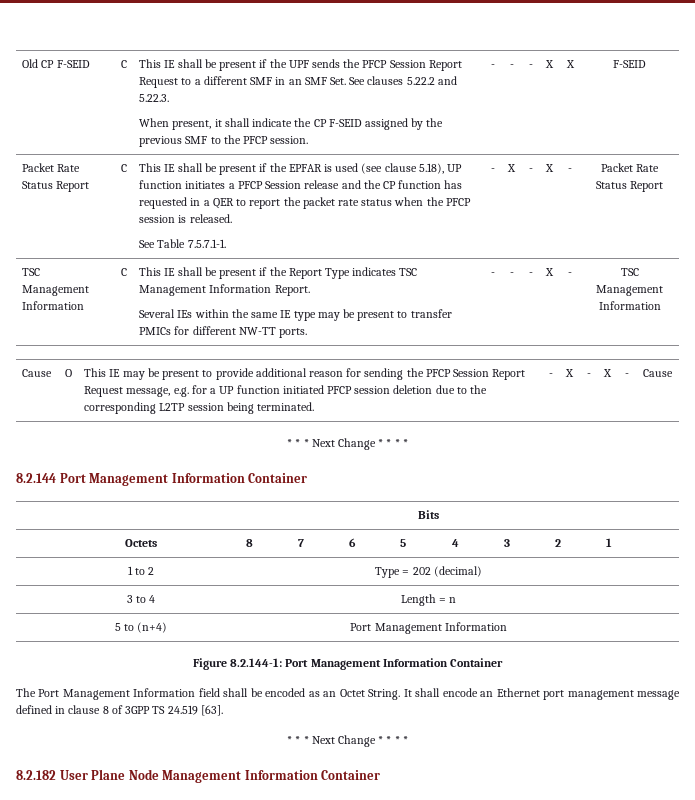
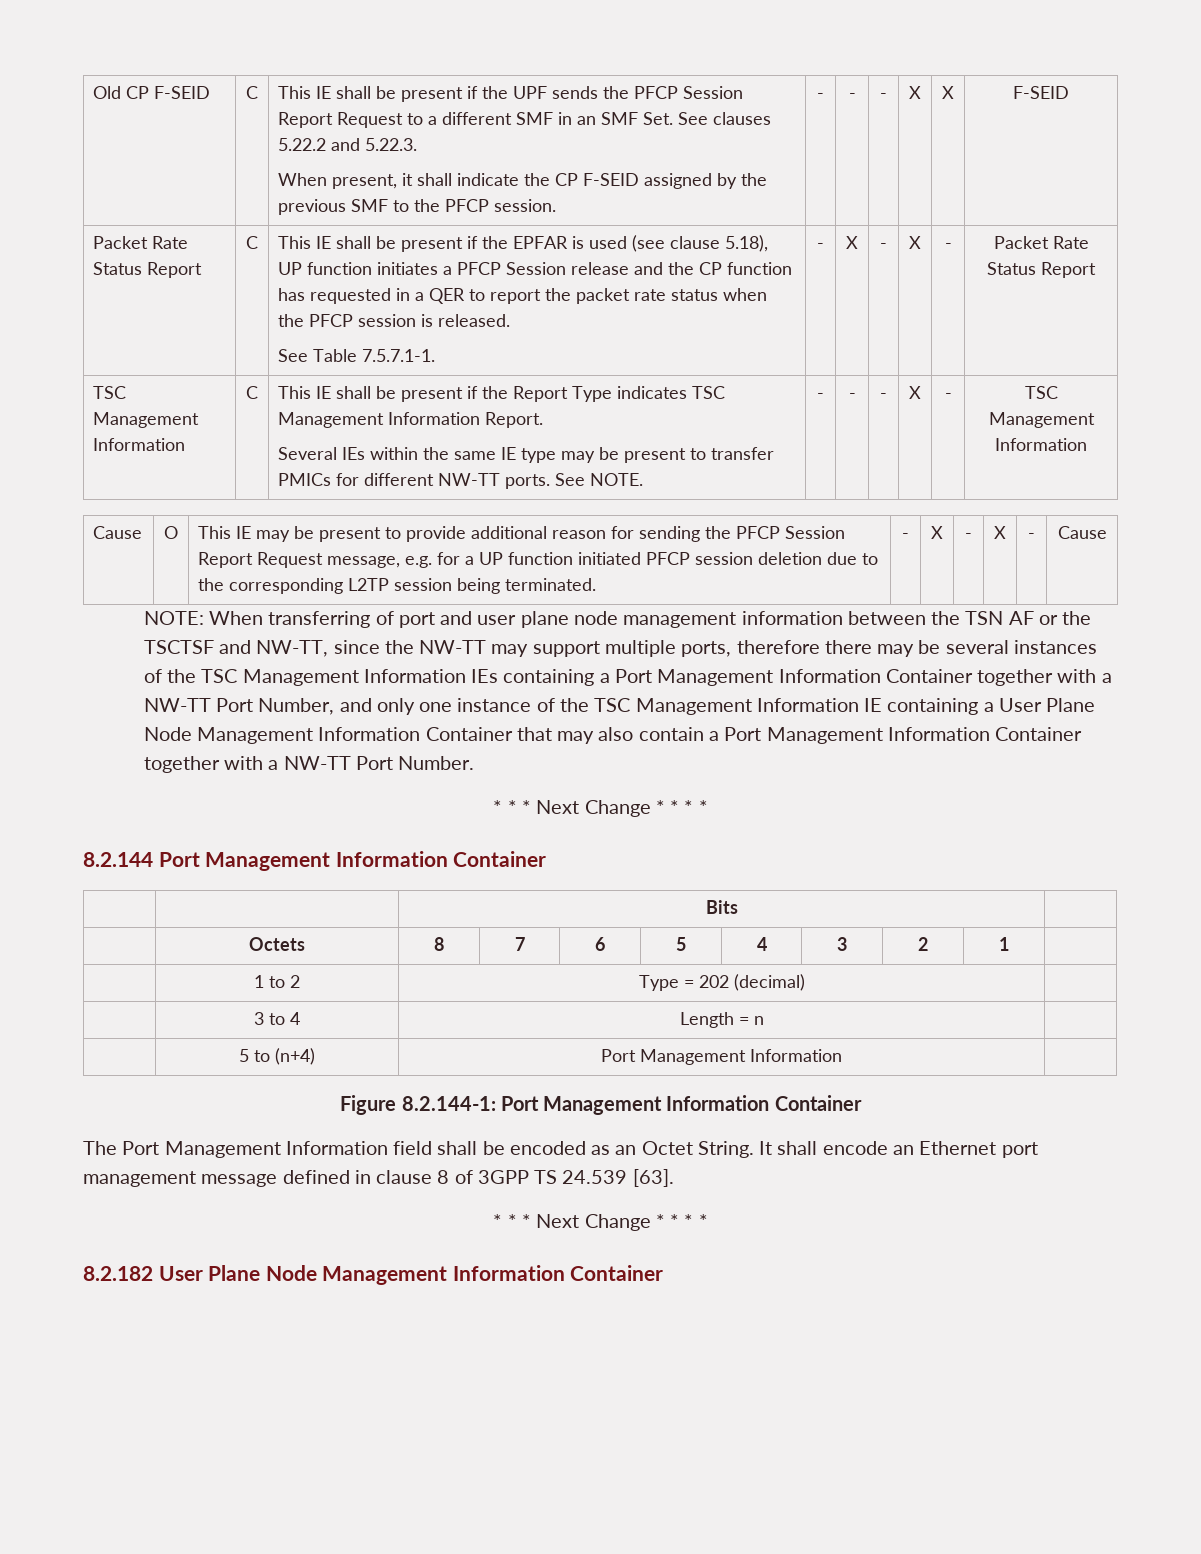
+ See NOTE.
+ NOTE: When transferring of port and user plane node management information between the TSN AF or the TSCTSF and NW-TT, since the NW-TT may support multiple ports, therefore there may be several instances of the TSC Management Information IEs containing a Port Management Information Container together with a NW-TT Port Number, and only one instance of the TSC Management Information IE containing a User Plane Node Management Information Container that may also contain a Port Management Information Container together with a NW-TT Port Number.
- It shall encode an Ethernet port management message defined in clause 8 of 3GPP TS 24.519 [63].
+ It shall encode an Ethernet port management message defined in clause 8 of 3GPP TS 24.539 [63].

